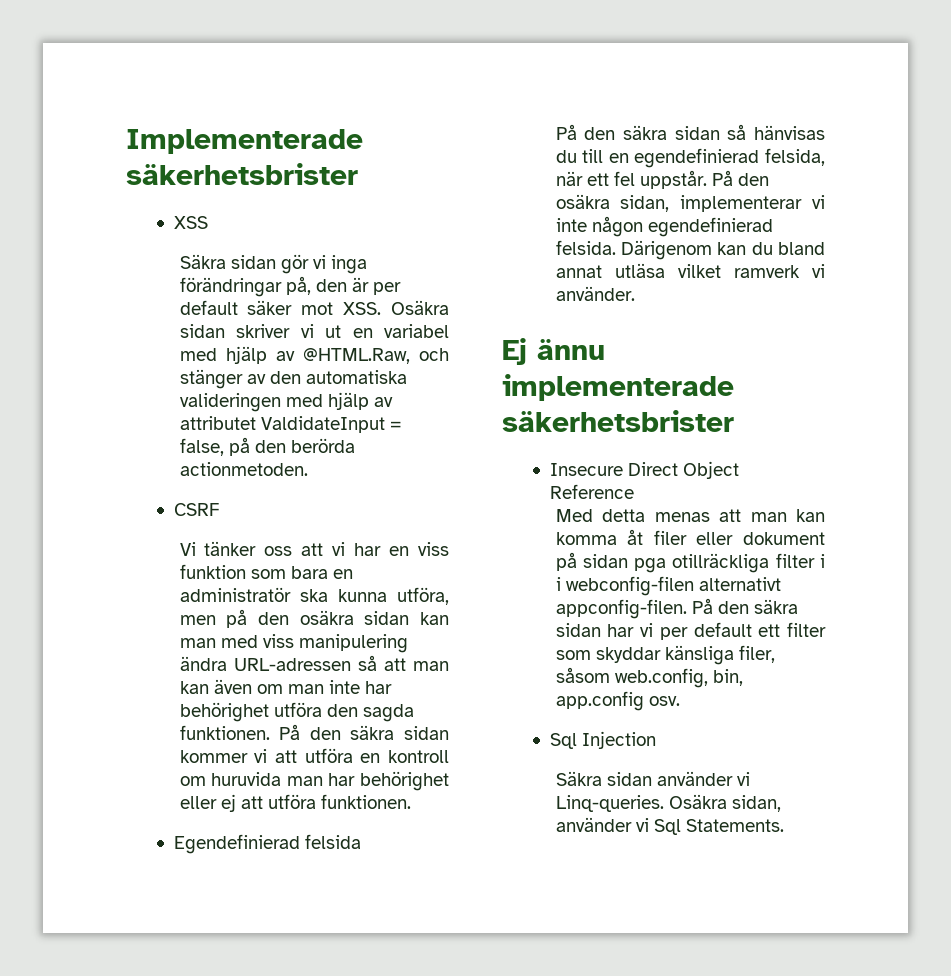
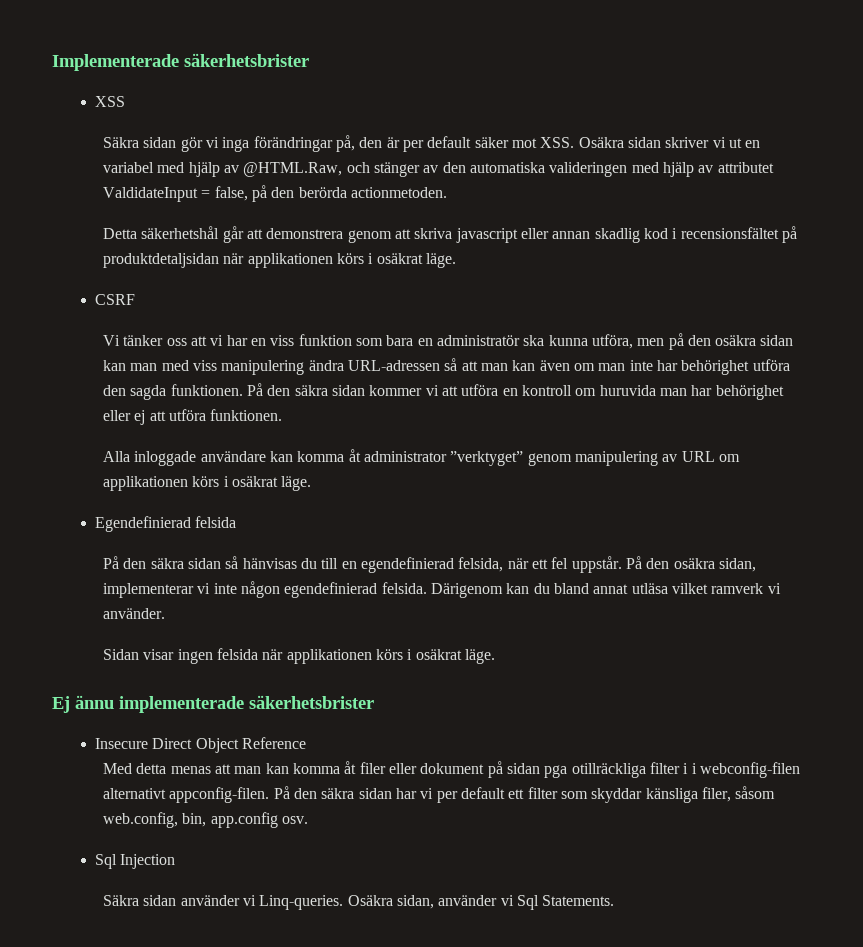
+ Detta säkerhetshål går att demonstrera genom att skriva javascript eller annan skadlig kod i recensionsfältet på produktdetaljsidan när applikationen körs i osäkrat läge.
+ Alla inloggade användare kan komma åt administrator ”verktyget” genom manipulering av URL om applikationen körs i osäkrat läge.
+ Sidan visar ingen felsida när applikationen körs i osäkrat läge.

